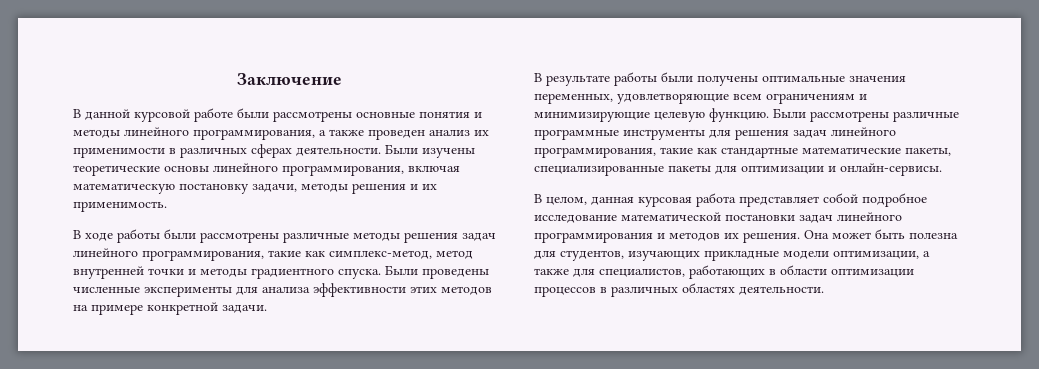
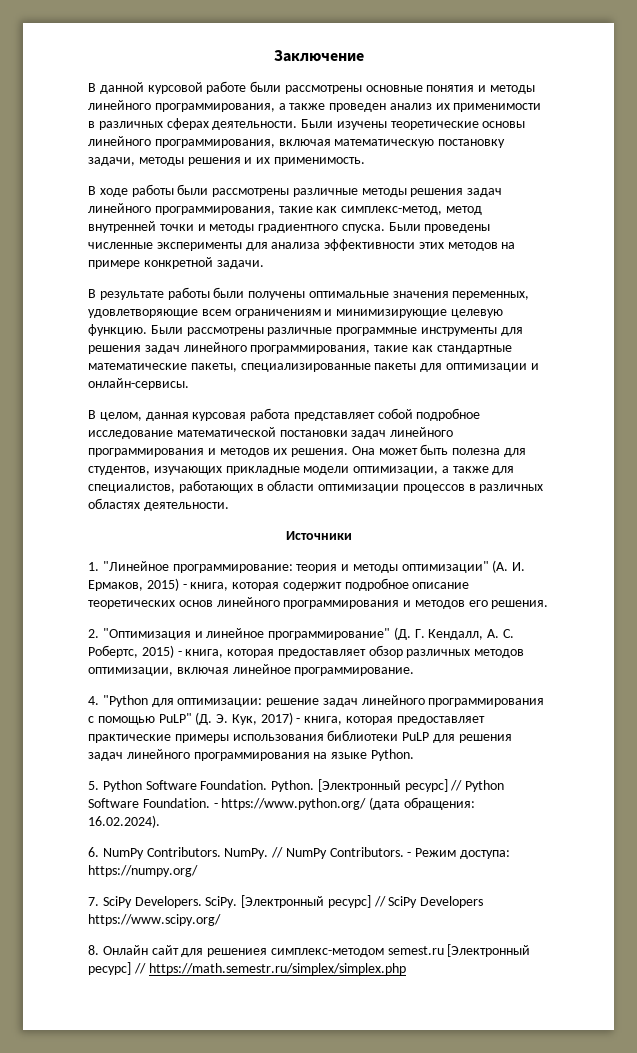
+ Источники
+ 1. "Линейное программирование: теория и методы оптимизации" (А. И. Ермаков, 2015) - книга, которая содержит подробное описание теоретических основ линейного программирования и методов его решения.
+ 2. "Оптимизация и линейное программирование" (Д. Г. Кендалл, А. С. Робертс, 2015) - книга, которая предоставляет обзор различных методов оптимизации, включая линейное программирование.
+ 4. "Python для оптимизации: решение задач линейного программирования с помощью PuLP" (Д. Э. Кук, 2017) - книга, которая предоставляет практические примеры использования библиотеки PuLP для решения задач линейного программирования на языке Python.
+ 5. Python Software Foundation. Python. [Электронный ресурс] // Python Software Foundation. - https://www.python.org/ (дата обращения: 16.02.2024).
+ 6. NumPy Contributors. NumPy. // NumPy Contributors. - Режим доступа: https://numpy.org/
+ 7. SciPy Developers. SciPy. [Электронный ресурс] // SciPy Developers https://www.scipy.org/
+ 8. Онлайн сайт для решениея симплекс-методом semest.ru [Электронный ресурс] // https://math.semestr.ru/simplex/simplex.php

